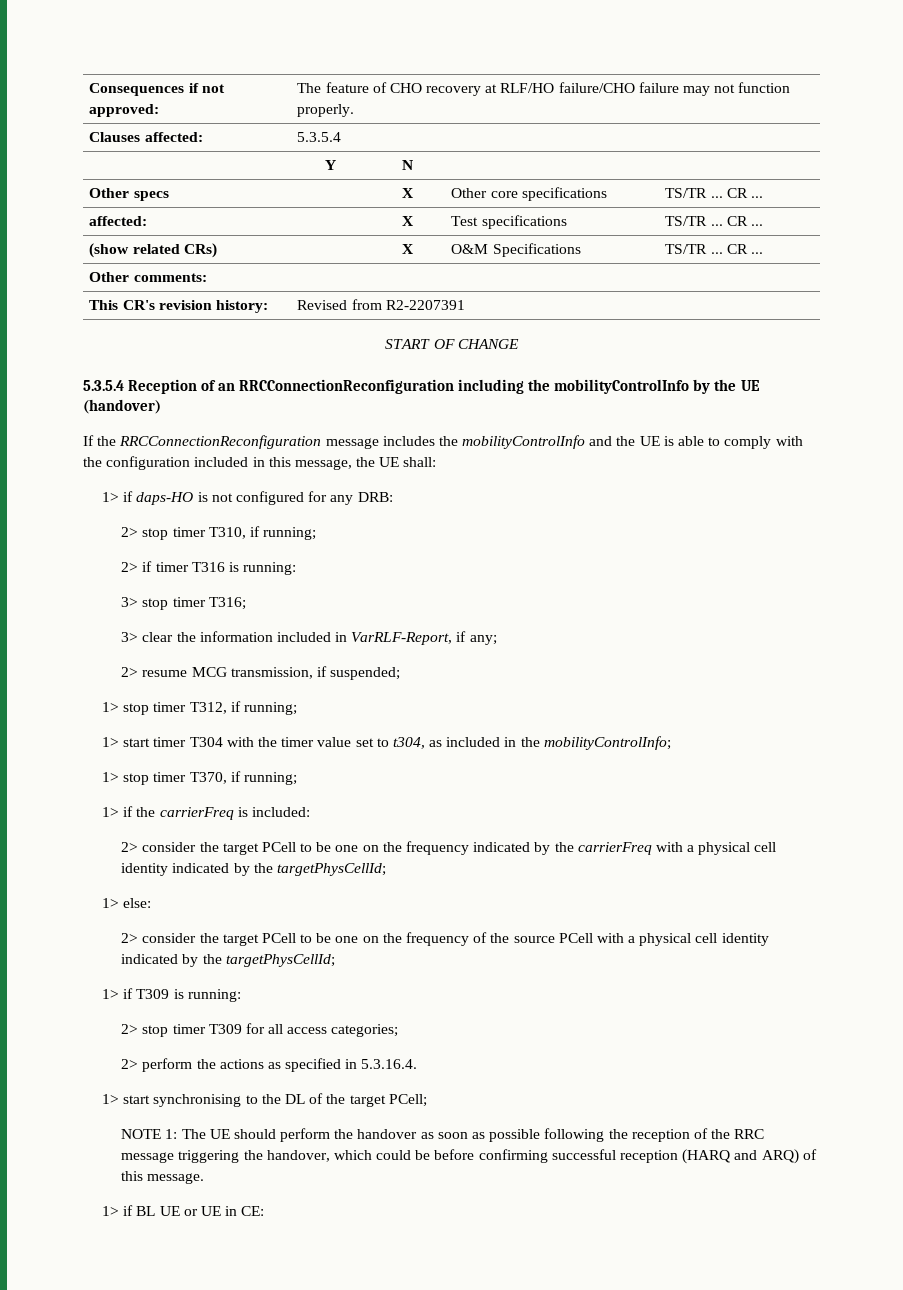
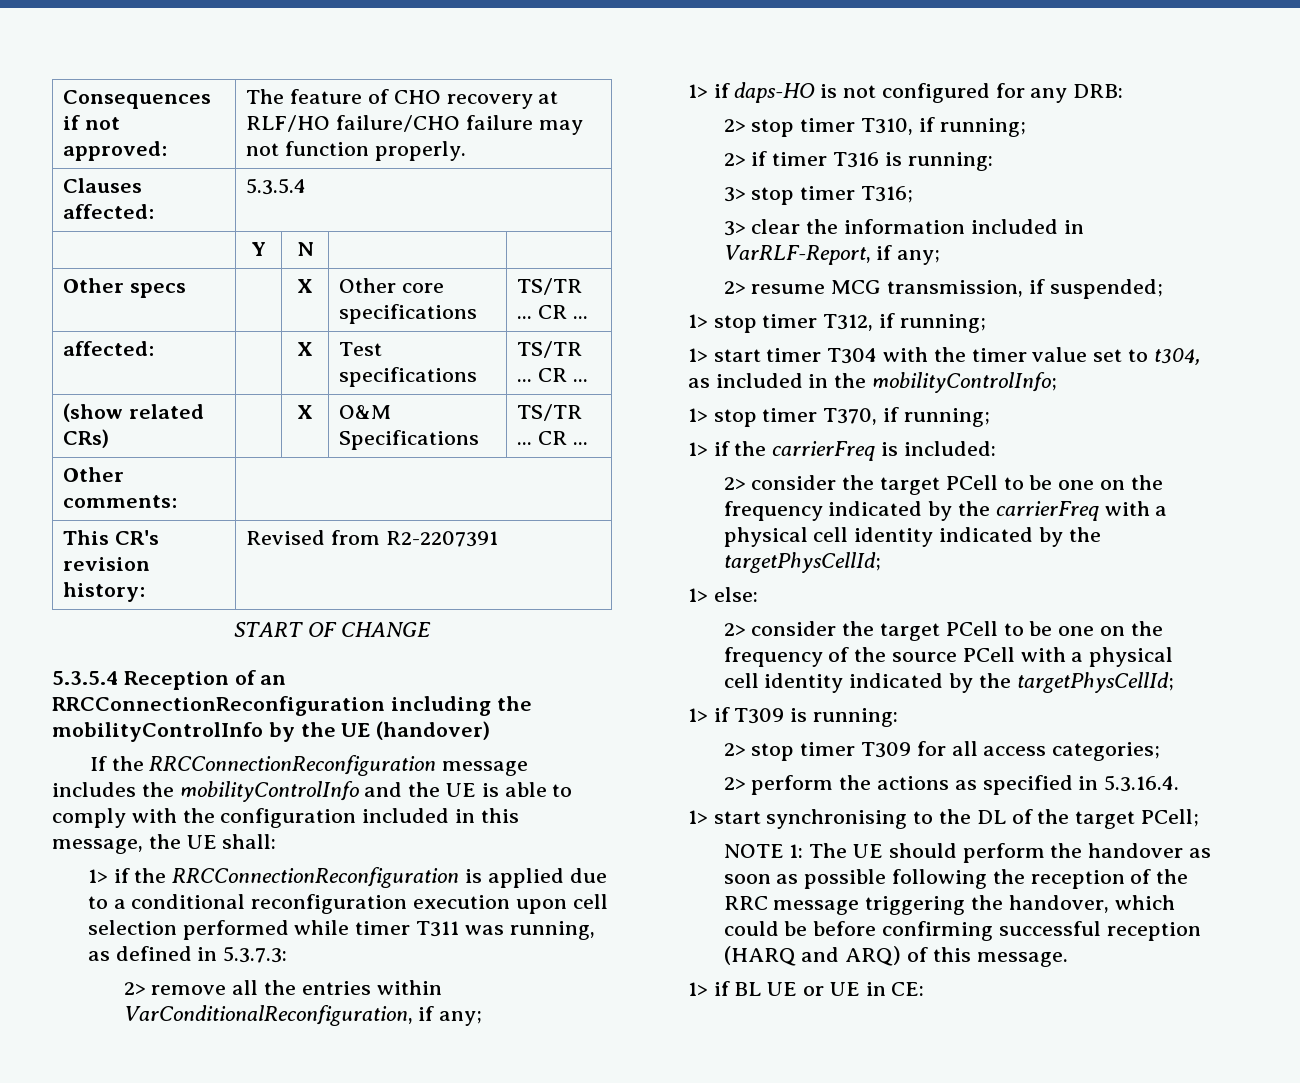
+ 1> if the RRCConnectionReconfiguration is applied due to a conditional reconfiguration execution upon cell selection performed while timer T311 was running, as defined in 5.3.7.3:
+ 2> remove all the entries within VarConditionalReconfiguration, if any;

